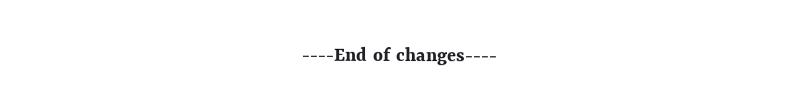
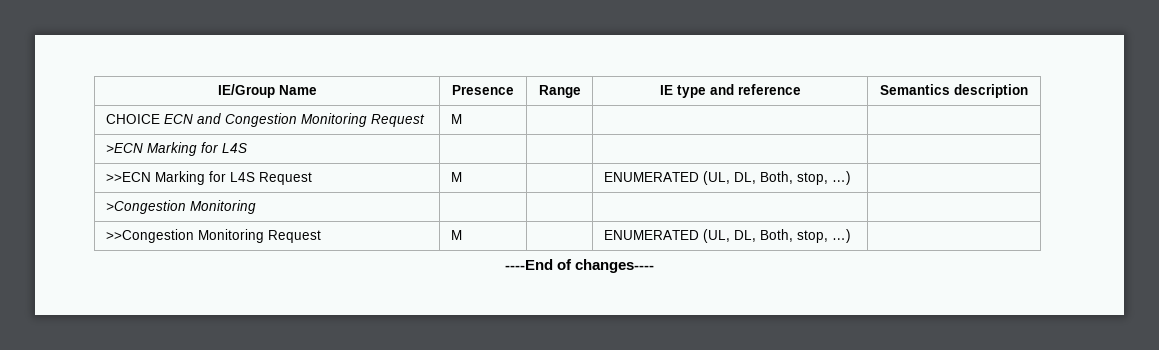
+ IE/Group Name | Presence | Range | IE type and reference | Semantics description
+ CHOICE ECN and Congestion Monitoring Request | M | | |
+ >ECN Marking for L4S | | | |
+ >>ECN Marking for L4S Request | M | | ENUMERATED (UL, DL, Both, stop, …) |
+ >Congestion Monitoring | | | |
+ >>Congestion Monitoring Request | M | | ENUMERATED (UL, DL, Both, stop, …) |

